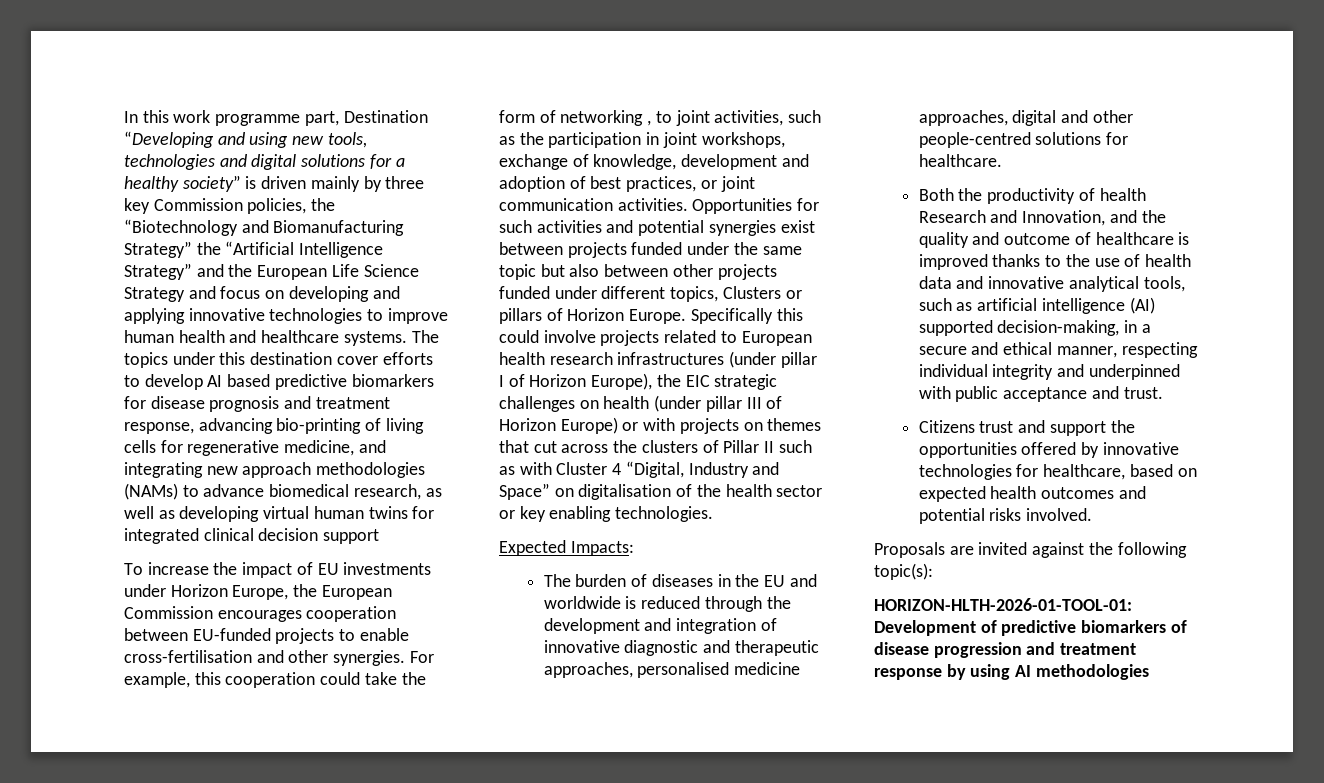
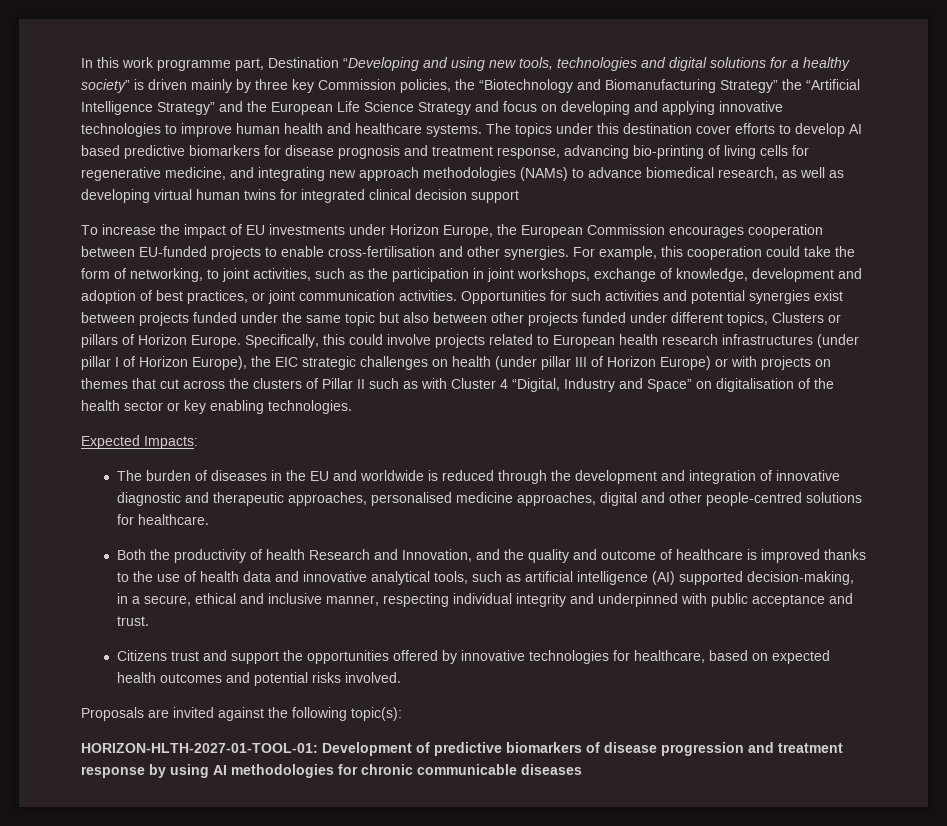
- For example, this cooperation could take the form of networking , to joint activities, such as the participation in joint workshops, exchange of knowledge, development and adoption of best practices, or joint communication activities.
+ For example, this cooperation could take the form of networking, to joint activities, such as the participation in joint workshops, exchange of knowledge, development and adoption of best practices, or joint communication activities.
- Specifically this could involve projects related to European health research infrastructures (under pillar I of Horizon Europe), the EIC strategic challenges on health (under pillar III of Horizon Europe) or with projects on themes that cut across the clusters of Pillar II such as with Cluster 4 “Digital, Industry and Space” on digitalisation of the health sector or key enabling technologies.
+ Specifically, this could involve projects related to European health research infrastructures (under pillar I of Horizon Europe), the EIC strategic challenges on health (under pillar III of Horizon Europe) or with projects on themes that cut across the clusters of Pillar II such as with Cluster 4 “Digital, Industry and Space” on digitalisation of the health sector or key enabling technologies.
- Both the productivity of health Research and Innovation, and the quality and outcome of healthcare is improved thanks to the use of health data and innovative analytical tools, such as artificial intelligence (AI) supported decision-making, in a secure and ethical manner, respecting individual integrity and underpinned with public acceptance and trust.
+ Both the productivity of health Research and Innovation, and the quality and outcome of healthcare is improved thanks to the use of health data and innovative analytical tools, such as artificial intelligence (AI) supported decision-making, in a secure, ethical and inclusive manner, respecting individual integrity and underpinned with public acceptance and trust.
- HORIZON-HLTH-2026-01-TOOL-01: Development of predictive biomarkers of disease progression and treatment response by using AI methodologies
+ HORIZON-HLTH-2027-01-TOOL-01: Development of predictive biomarkers of disease progression and treatment response by using AI methodologies for chronic communicable diseases

